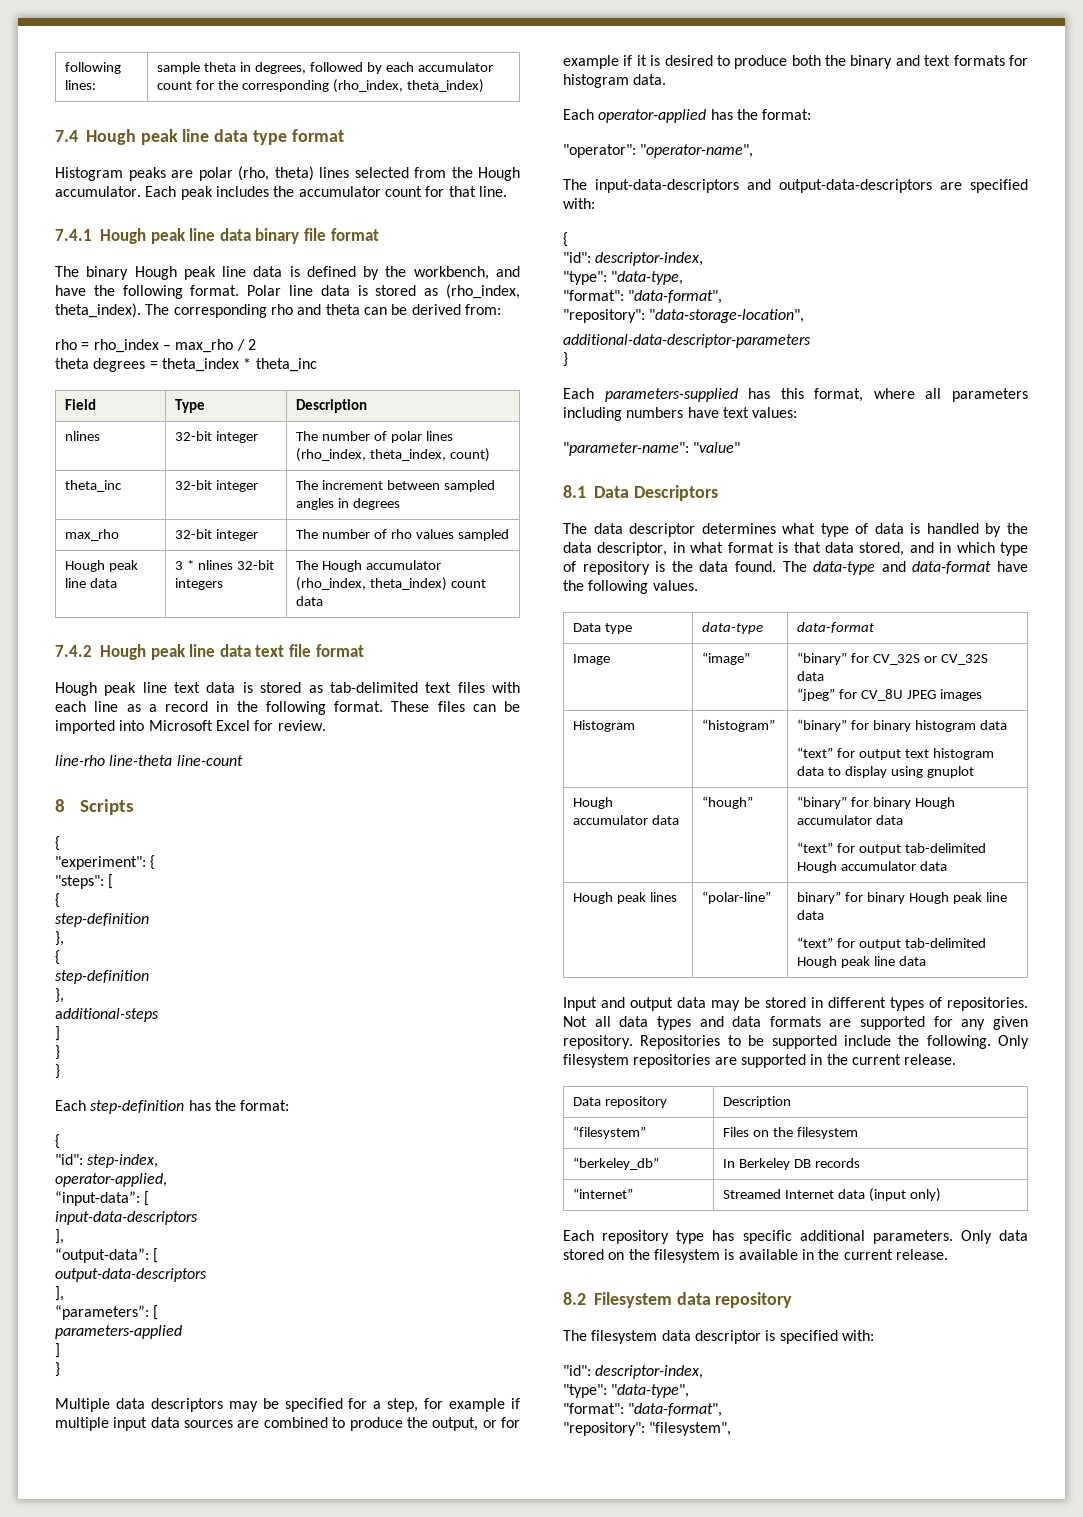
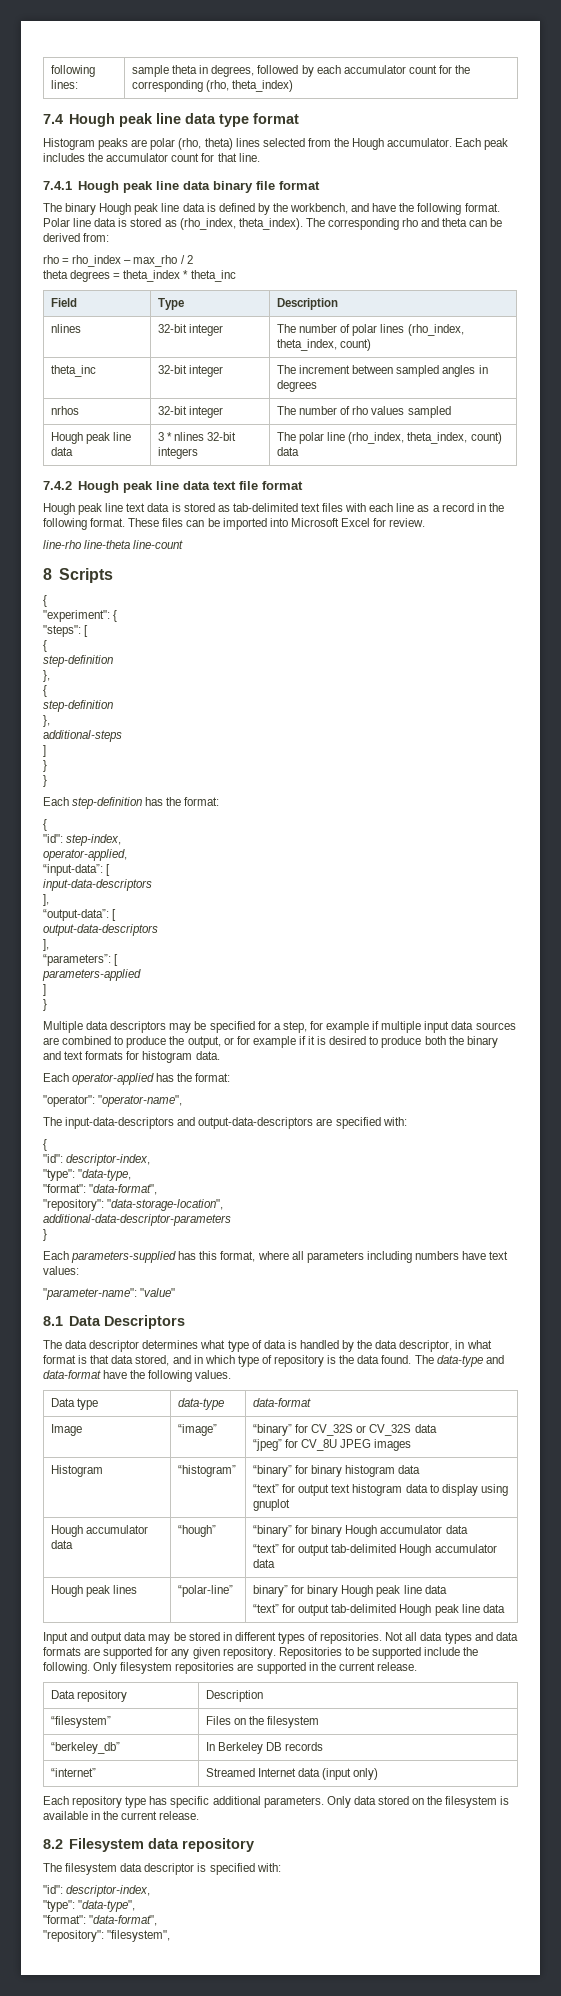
- following lines: | sample theta in degrees, followed by each accumulator count for the corresponding (rho_index, theta_index)
+ following lines: | sample theta in degrees, followed by each accumulator count for the corresponding (rho, theta_index)
- max_rho | 32-bit integer | The number of rho values sampled
+ nrhos | 32-bit integer | The number of rho values sampled
- Hough peak line data | 3 * nlines 32-bit integers | The Hough accumulator (rho_index, theta_index) count data
+ Hough peak line data | 3 * nlines 32-bit integers | The polar line (rho_index, theta_index, count) data

